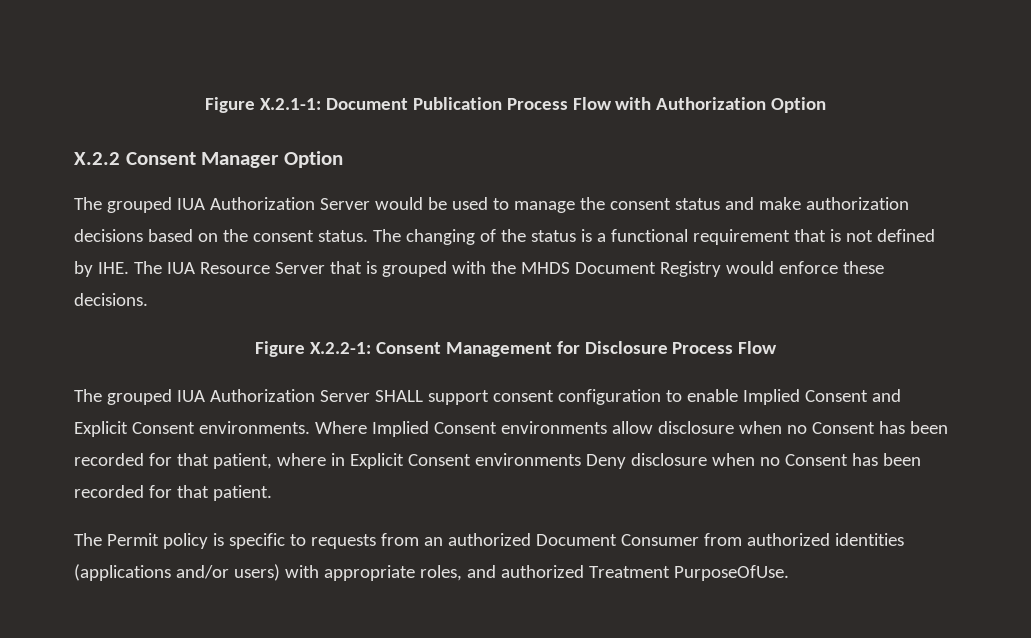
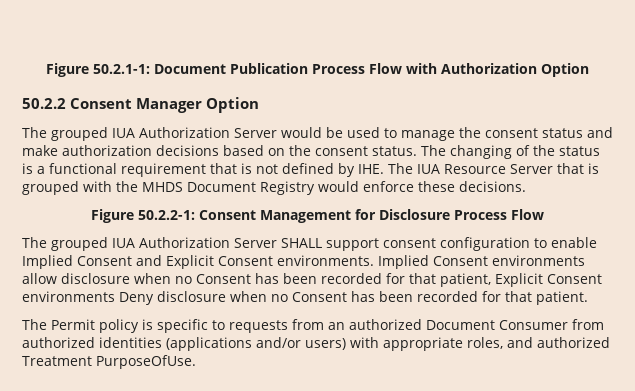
- Figure X.2.1-1: Document Publication Process Flow with Authorization Option
+ Figure 50.2.1-1: Document Publication Process Flow with Authorization Option
- X.2.2 Consent Manager Option
+ 50.2.2 Consent Manager Option
- Figure X.2.2-1: Consent Management for Disclosure Process Flow
+ Figure 50.2.2-1: Consent Management for Disclosure Process Flow
- Where Implied Consent environments allow disclosure when no Consent has been recorded for that patient, where in Explicit Consent environments Deny disclosure when no Consent has been recorded for that patient.
+ Implied Consent environments allow disclosure when no Consent has been recorded for that patient, Explicit Consent environments Deny disclosure when no Consent has been recorded for that patient.

